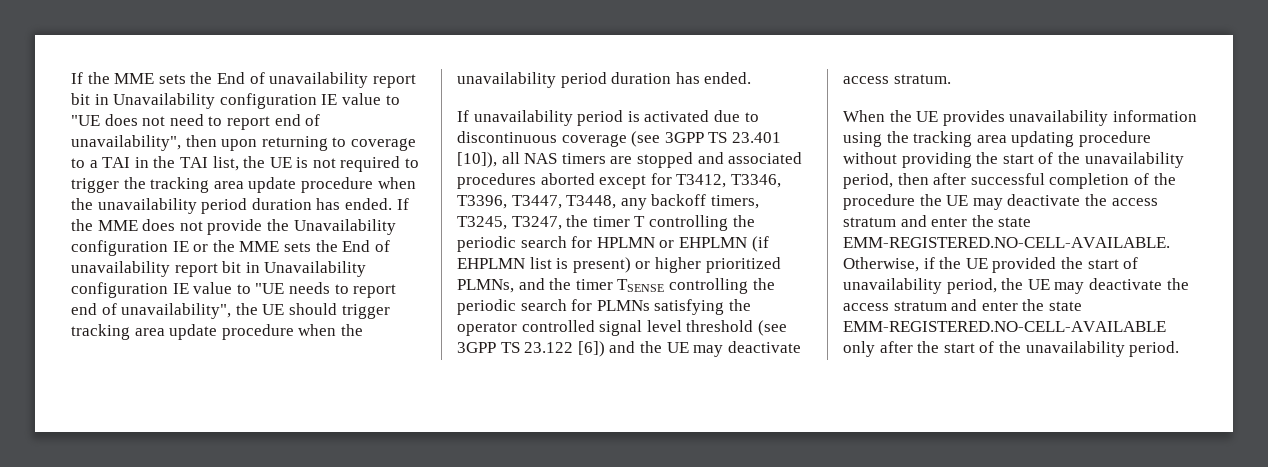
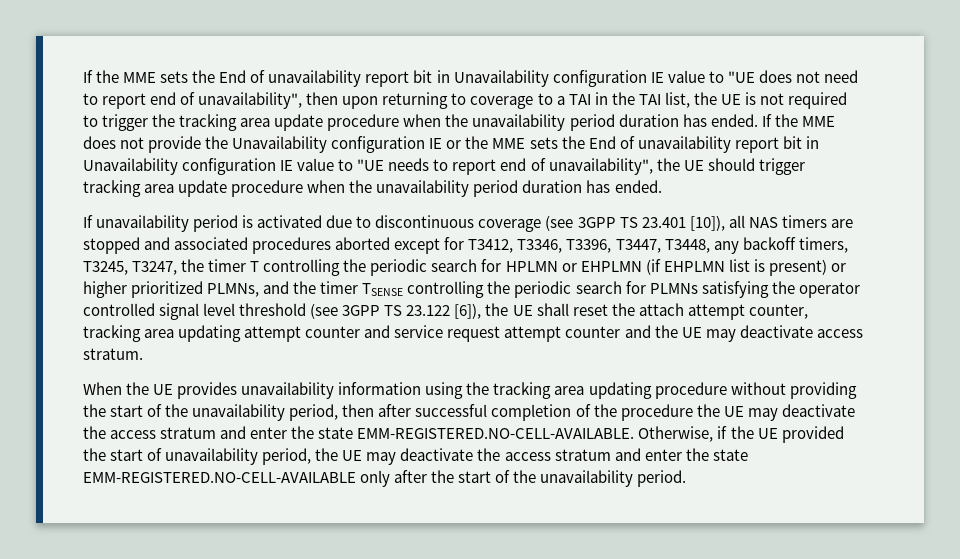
- If unavailability period is activated due to discontinuous coverage (see 3GPP TS 23.401 [10]), all NAS timers are stopped and associated procedures aborted except for T3412, T3346, T3396, T3447, T3448, any backoff timers, T3245, T3247, the timer T controlling the periodic search for HPLMN or EHPLMN (if EHPLMN list is present) or higher prioritized PLMNs, and the timer TSENSE controlling the periodic search for PLMNs satisfying the operator controlled signal level threshold (see 3GPP TS 23.122 [6]) and the UE may deactivate access stratum.
+ If unavailability period is activated due to discontinuous coverage (see 3GPP TS 23.401 [10]), all NAS timers are stopped and associated procedures aborted except for T3412, T3346, T3396, T3447, T3448, any backoff timers, T3245, T3247, the timer T controlling the periodic search for HPLMN or EHPLMN (if EHPLMN list is present) or higher prioritized PLMNs, and the timer TSENSE controlling the periodic search for PLMNs satisfying the operator controlled signal level threshold (see 3GPP TS 23.122 [6]), the UE shall reset the attach attempt counter, tracking area updating attempt counter and service request attempt counter and the UE may deactivate access stratum.

